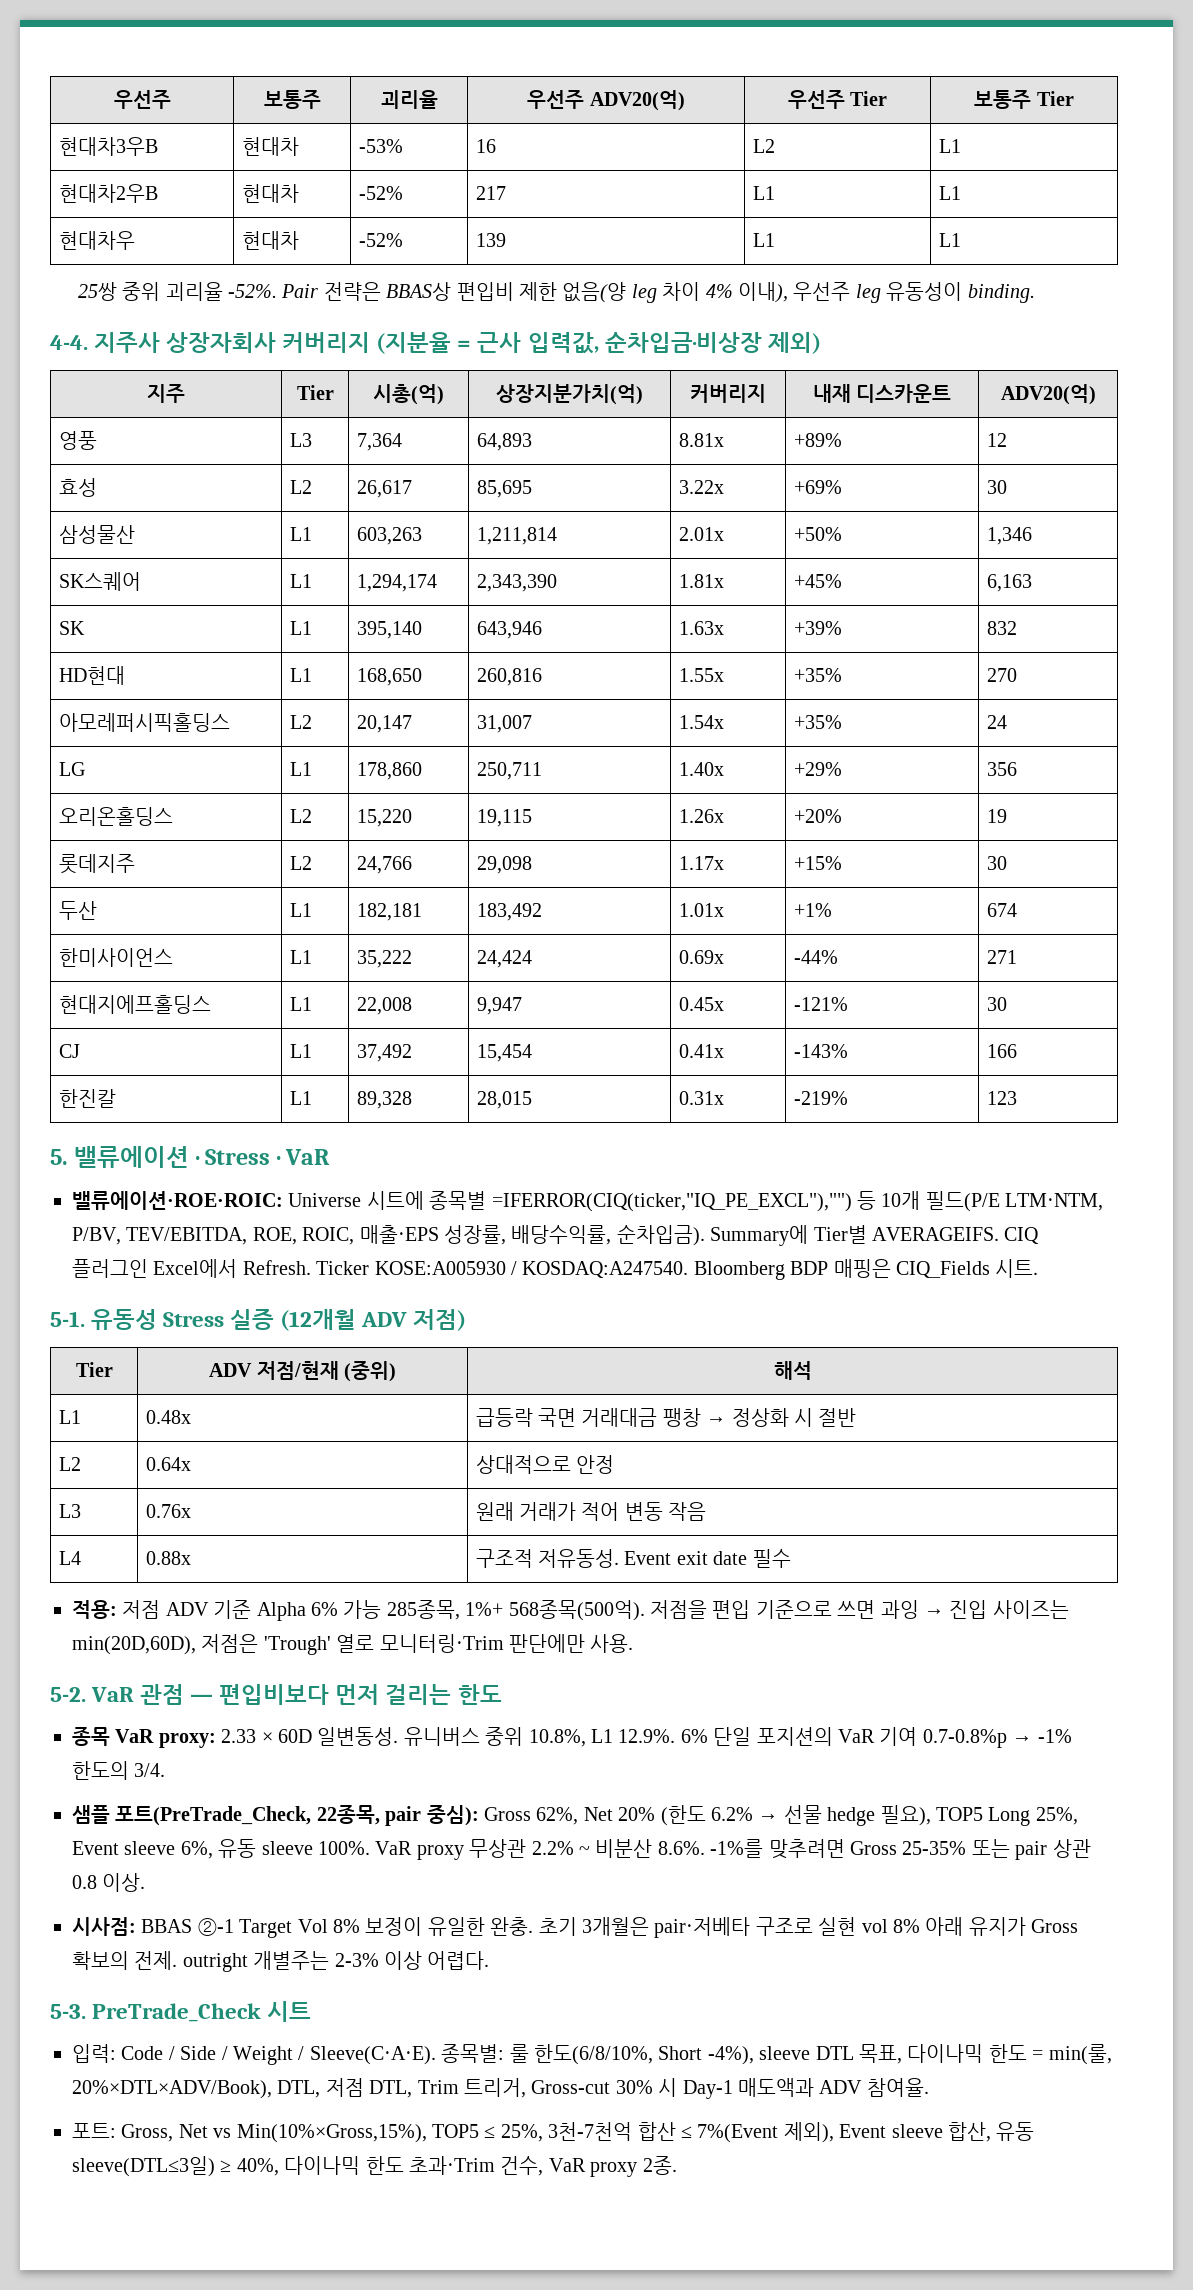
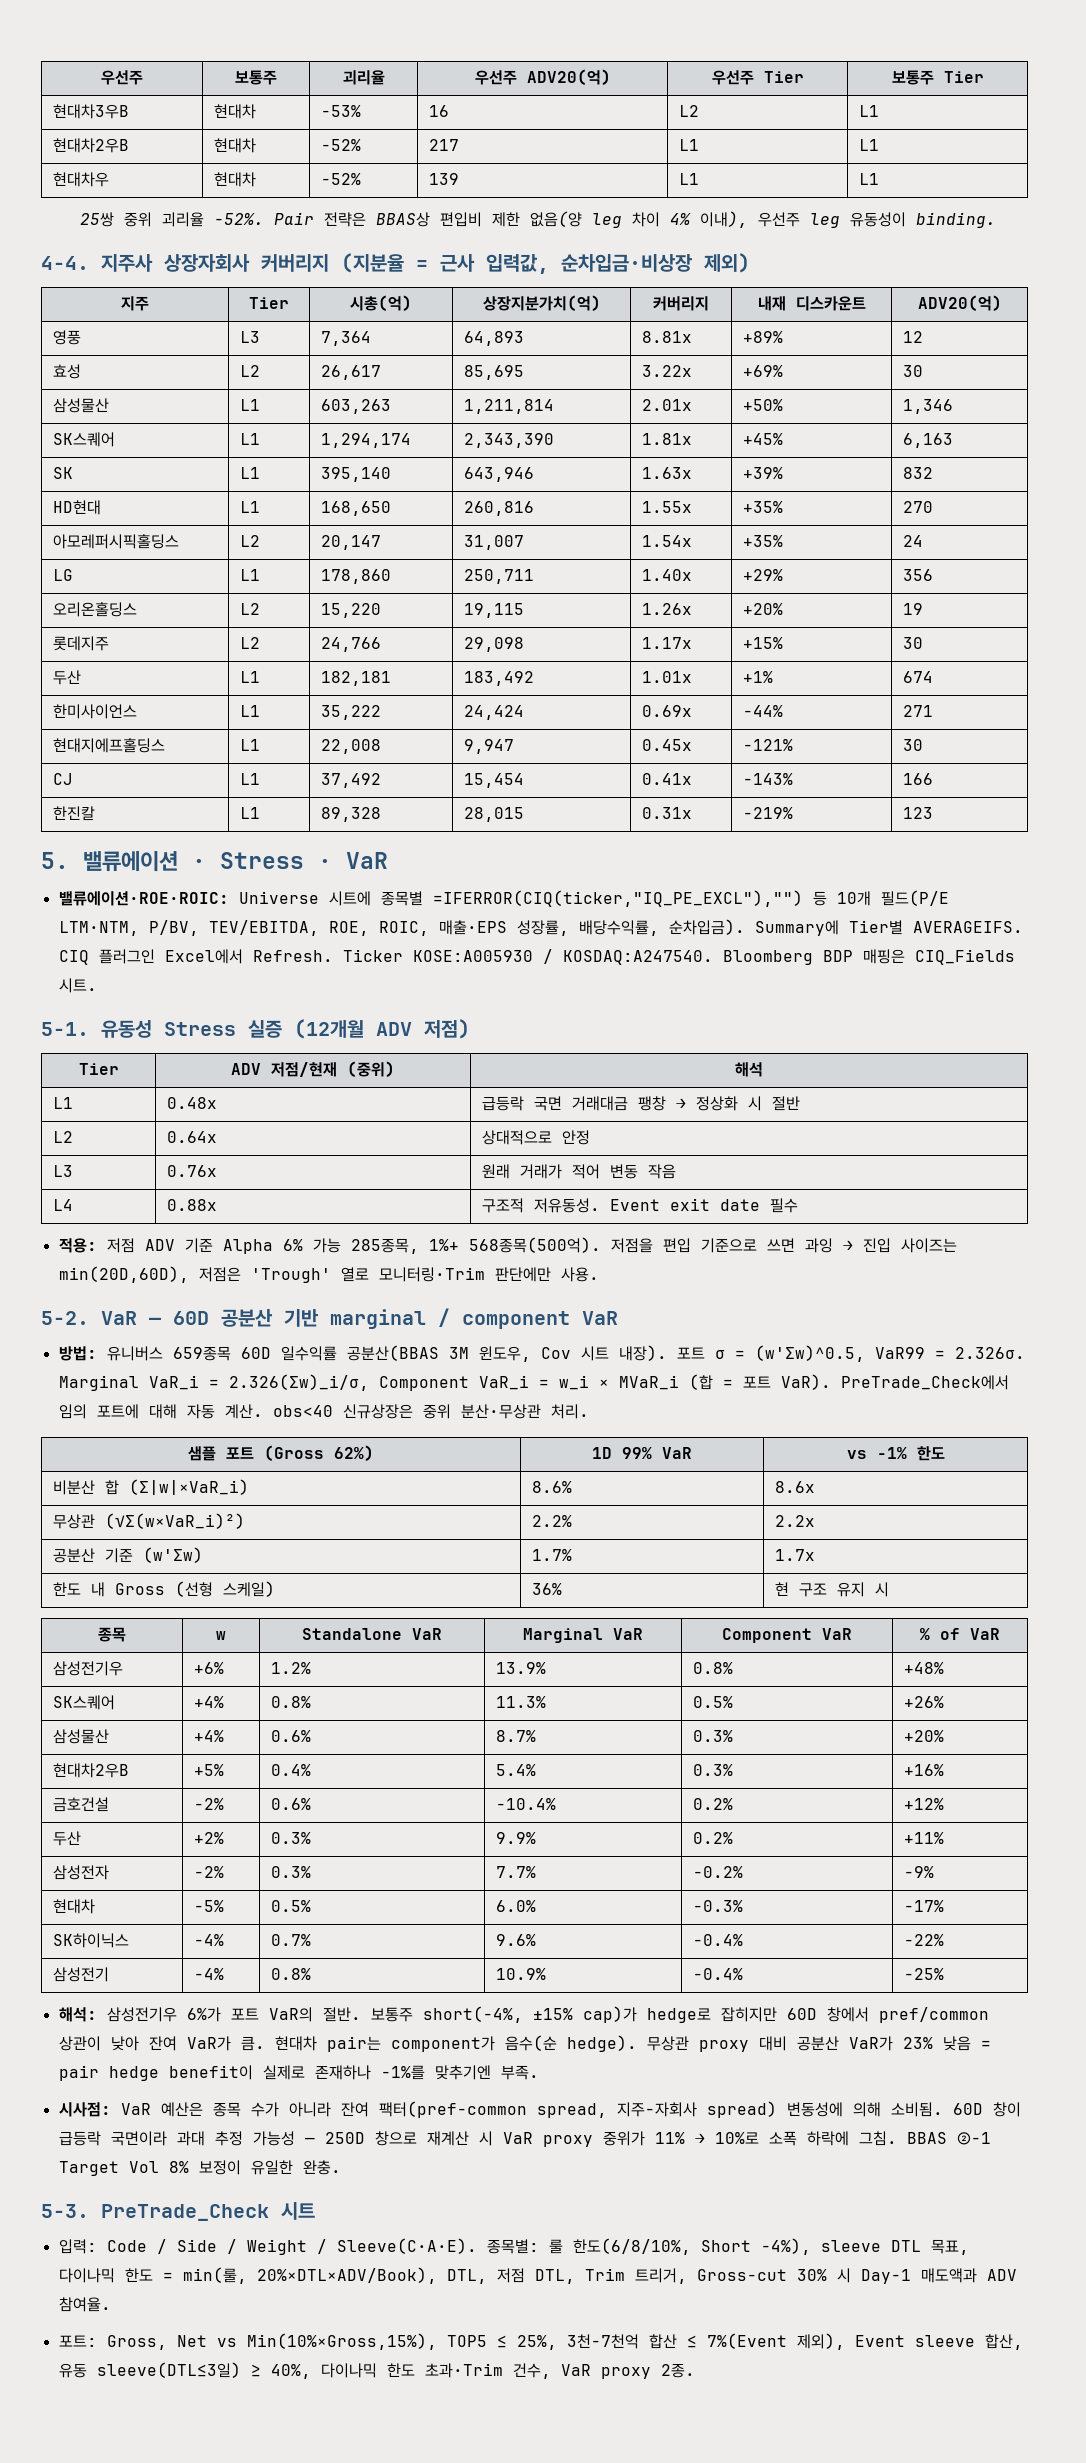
- VaR 관점 — 편입비보다 먼저 걸리는 한도
- 종목 VaR proxy: 2.33 × 60D 일변동성. 유니버스 중위 10.8%, L1 12.9%. 6% 단일 포지션의 VaR 기여 0.7-0.8%p → -1% 한도의 3/4.
- 샘플 포트(PreTrade_Check, 22종목, pair 중심): Gross 62%, Net 20% (한도 6.2% → 선물 hedge 필요), TOP5 Long 25%, Event sleeve 6%, 유동 sleeve 100%. VaR proxy 무상관 2.2% ~ 비분산 8.6%. -1%를 맞추려면 Gross 25-35% 또는 pair 상관 0.8 이상.
- 시사점: BBAS ②-1 Target Vol 8% 보정이 유일한 완충. 초기 3개월은 pair·저베타 구조로 실현 vol 8% 아래 유지가 Gross 확보의 전제. outright 개별주는 2-3% 이상 어렵다.
+ VaR — 60D 공분산 기반 marginal / component VaR
+ 방법: 유니버스 659종목 60D 일수익률 공분산(BBAS 3M 윈도우, Cov 시트 내장). 포트 σ = (w'Σw)^0.5, VaR99 = 2.326σ. Marginal VaR_i = 2.326(Σw)_i/σ, Component VaR_i = w_i × MVaR_i (합 = 포트 VaR). PreTrade_Check에서 임의 포트에 대해 자동 계산. obs<40 신규상장은 중위 분산·무상관 처리.
+ 샘플 포트 (Gross 62%) | 1D 99% VaR | vs -1% 한도
+ 비분산 합 (Σ|w|×VaR_i) | 8.6% | 8.6x
+ 무상관 (√Σ(w×VaR_i)²) | 2.2% | 2.2x
+ 공분산 기준 (w'Σw) | 1.7% | 1.7x
+ 한도 내 Gross (선형 스케일) | 36% | 현 구조 유지 시
+ 종목 | w | Standalone VaR | Marginal VaR | Component VaR | % of VaR
+ 삼성전기우 | +6% | 1.2% | 13.9% | 0.8% | +48%
+ SK스퀘어 | +4% | 0.8% | 11.3% | 0.5% | +26%
+ 삼성물산 | +4% | 0.6% | 8.7% | 0.3% | +20%
+ 현대차2우B | +5% | 0.4% | 5.4% | 0.3% | +16%
+ 금호건설 | -2% | 0.6% | -10.4% | 0.2% | +12%
+ 두산 | +2% | 0.3% | 9.9% | 0.2% | +11%
+ 삼성전자 | -2% | 0.3% | 7.7% | -0.2% | -9%
+ 현대차 | -5% | 0.5% | 6.0% | -0.3% | -17%
+ SK하이닉스 | -4% | 0.7% | 9.6% | -0.4% | -22%
+ 삼성전기 | -4% | 0.8% | 10.9% | -0.4% | -25%
+ 해석: 삼성전기우 6%가 포트 VaR의 절반. 보통주 short(-4%, ±15% cap)가 hedge로 잡히지만 60D 창에서 pref/common 상관이 낮아 잔여 VaR가 큼. 현대차 pair는 component가 음수(순 hedge). 무상관 proxy 대비 공분산 VaR가 23% 낮음 = pair hedge benefit이 실제로 존재하나 -1%를 맞추기엔 부족.
+ 시사점: VaR 예산은 종목 수가 아니라 잔여 팩터(pref-common spread, 지주-자회사 spread) 변동성에 의해 소비됨. 60D 창이 급등락 국면이라 과대 추정 가능성 — 250D 창으로 재계산 시 VaR proxy 중위가 11% → 10%로 소폭 하락에 그침. BBAS ②-1 Target Vol 8% 보정이 유일한 완충.

